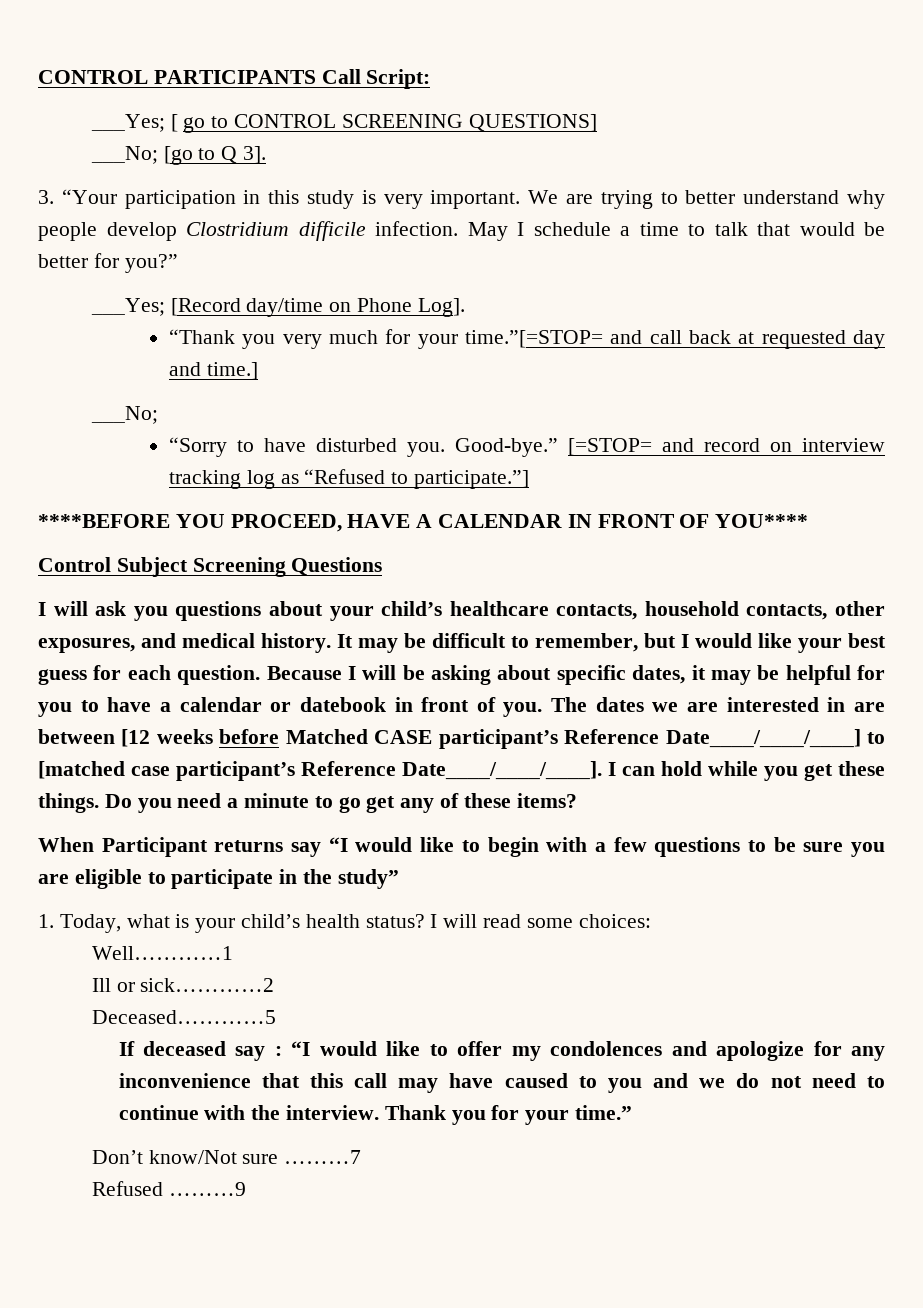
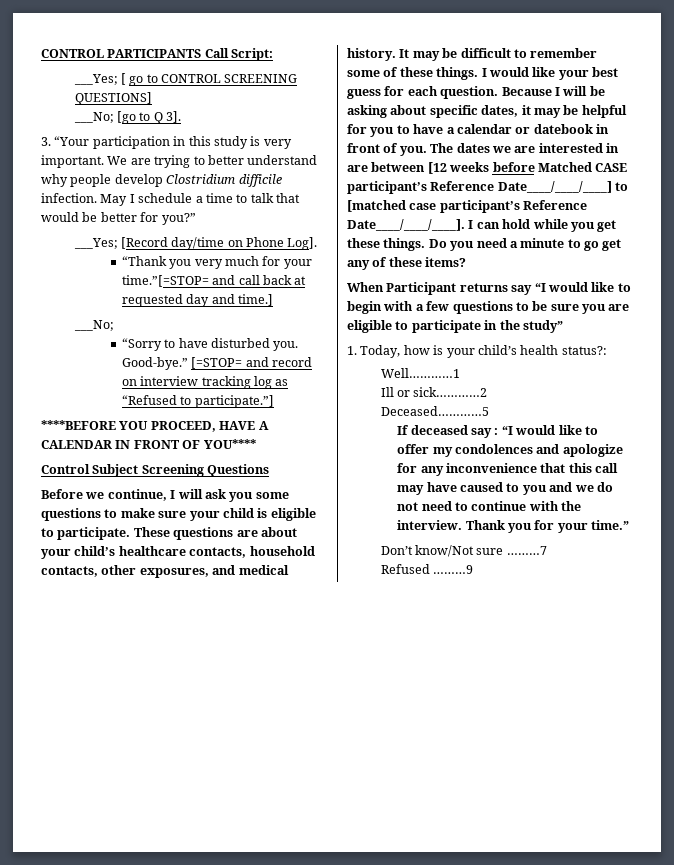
- I will ask you questions about your child’s healthcare contacts, household contacts, other exposures, and medical history.
+ Before we continue, I will ask you some questions to make sure your child is eligible to participate. These questions are about your child’s healthcare contacts, household contacts, other exposures, and medical history.
- It may be difficult to remember, but I would like your best guess for each question.
+ It may be difficult to remember some of these things. I would like your best guess for each question.
- 1. Today, what is your child’s health status? I will read some choices:
+ 1. Today, how is your child’s health status?:

